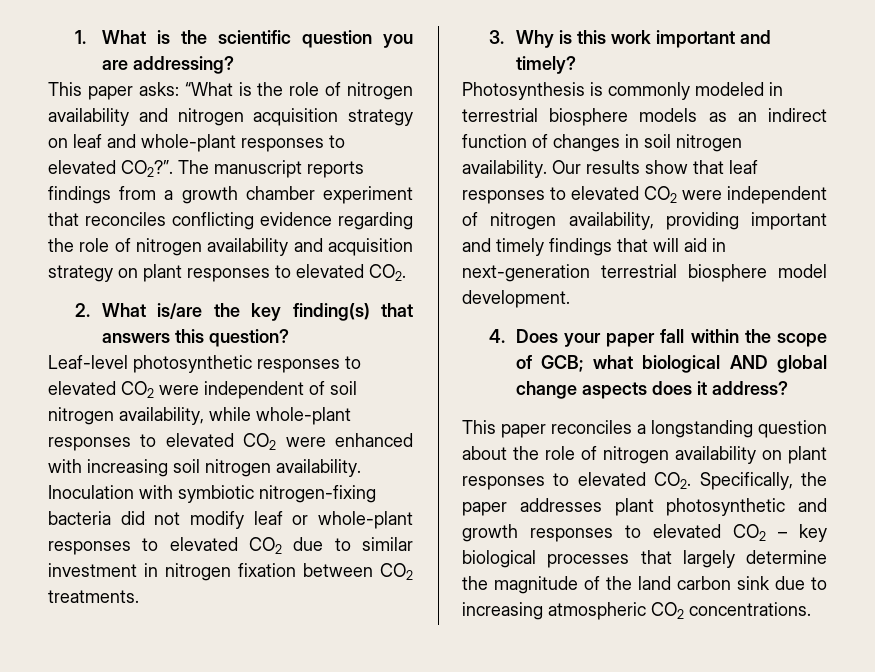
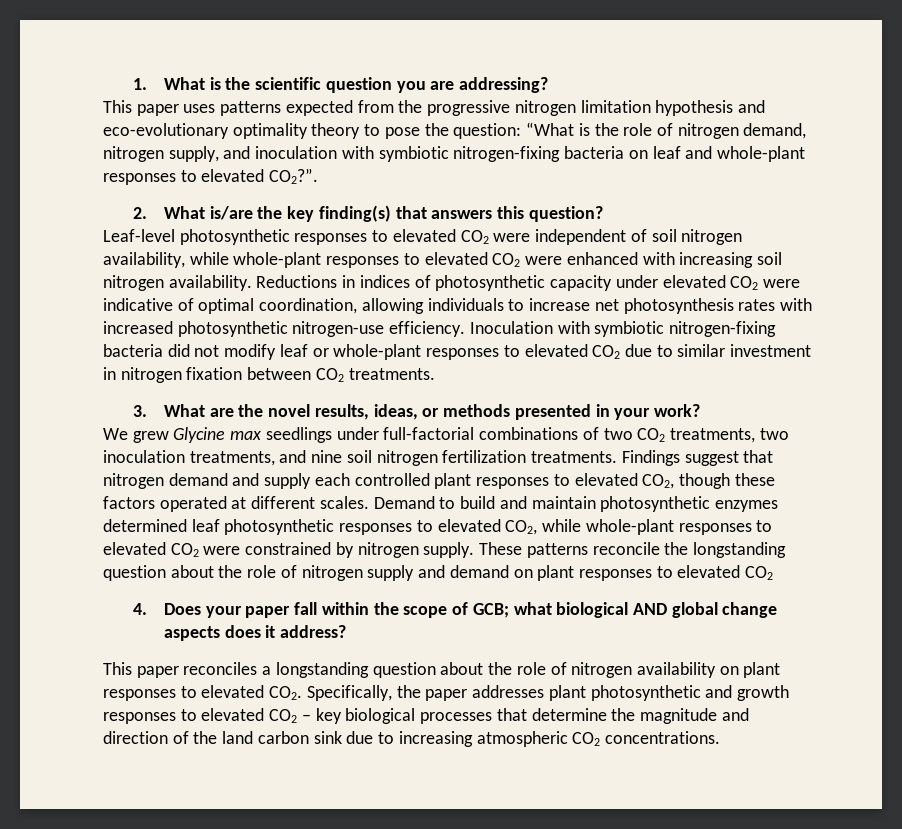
- This paper asks: “What is the role of nitrogen availability and nitrogen acquisition strategy on leaf and whole-plant responses to elevated CO2?”. The manuscript reports findings from a growth chamber experiment that reconciles conflicting evidence regarding the role of nitrogen availability and acquisition strategy on plant responses to elevated CO2.
+ This paper uses patterns expected from the progressive nitrogen limitation hypothesis and eco-evolutionary optimality theory to pose the question: “What is the role of nitrogen demand, nitrogen supply, and inoculation with symbiotic nitrogen-fixing bacteria on leaf and whole-plant responses to elevated CO2?”.
+ Reductions in indices of photosynthetic capacity under elevated CO2 were indicative of optimal coordination, allowing individuals to increase net photosynthesis rates with increased photosynthetic nitrogen-use efficiency.
- 3. Why is this work important and timely?
- Photosynthesis is commonly modeled in terrestrial biosphere models as an indirect function of changes in soil nitrogen availability. Our results show that leaf responses to elevated CO2 were independent of nitrogen availability, providing important and timely findings that will aid in next-generation terrestrial biosphere model development.
+ 3. What are the novel results, ideas, or methods presented in your work?
+ We grew Glycine max seedlings under full-factorial combinations of two CO2 treatments, two inoculation treatments, and nine soil nitrogen fertilization treatments. Findings suggest that nitrogen demand and supply each controlled plant responses to elevated CO2, though these factors operated at different scales. Demand to build and maintain photosynthetic enzymes determined leaf photosynthetic responses to elevated CO2, while whole-plant responses to elevated CO2 were constrained by nitrogen supply. These patterns reconcile the longstanding question about the role of nitrogen supply and demand on plant responses to elevated CO2
- This paper reconciles a longstanding question about the role of nitrogen availability on plant responses to elevated CO2. Specifically, the paper addresses plant photosynthetic and growth responses to elevated CO2 – key biological processes that largely determine the magnitude of the land carbon sink due to increasing atmospheric CO2 concentrations.
+ This paper reconciles a longstanding question about the role of nitrogen availability on plant responses to elevated CO2. Specifically, the paper addresses plant photosynthetic and growth responses to elevated CO2 – key biological processes that determine the magnitude and direction of the land carbon sink due to increasing atmospheric CO2 concentrations.

